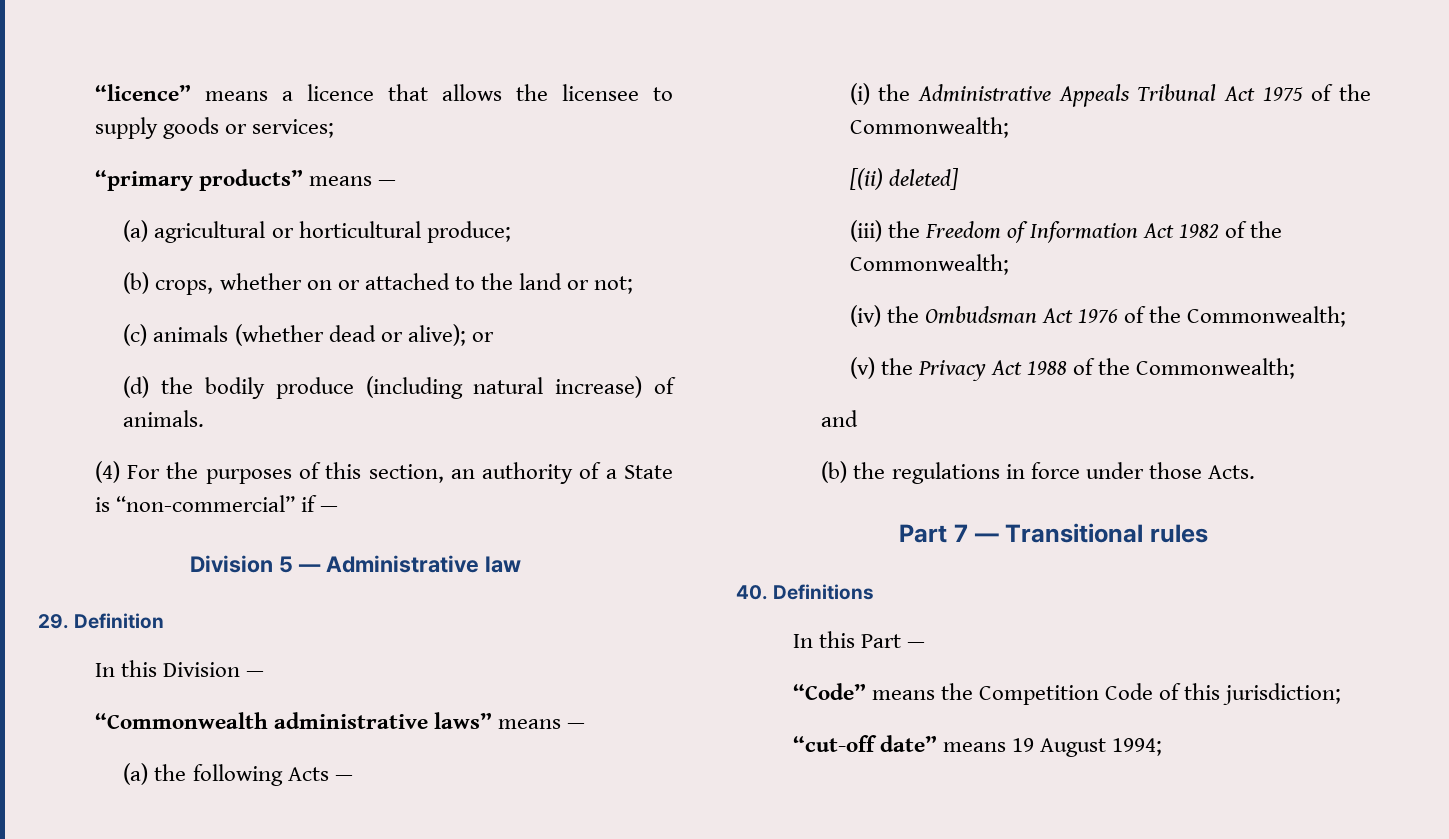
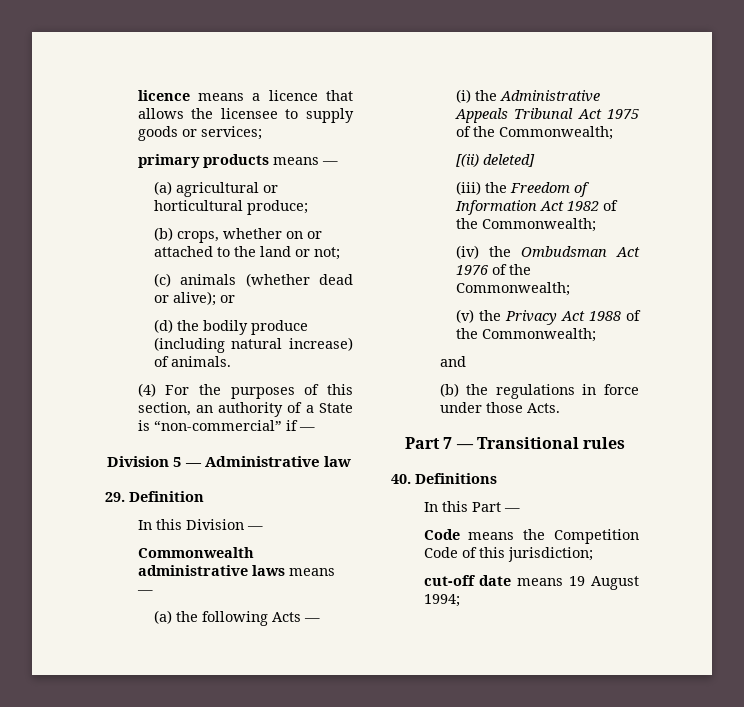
- “licence” means a licence that allows the licensee to supply goods or services;
+ licence means a licence that allows the licensee to supply goods or services;
- “primary products” means —
+ primary products means —
- “Commonwealth administrative laws” means —
+ Commonwealth administrative laws means —
- “Code” means the Competition Code of this jurisdiction;
+ Code means the Competition Code of this jurisdiction;
- “cut-off date” means 19 August 1994;
+ cut-off date means 19 August 1994;

